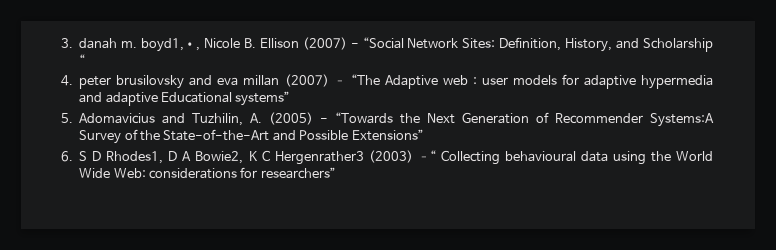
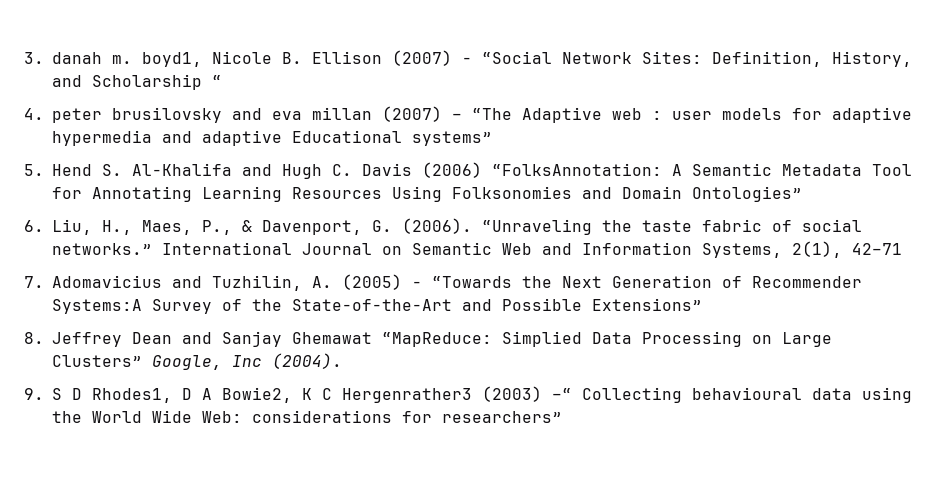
- 3. danah m. boyd1,•, Nicole B. Ellison (2007) - “Social Network Sites: Definition, History, and Scholarship “
+ 3. danah m. boyd1, Nicole B. Ellison (2007) - “Social Network Sites: Definition, History, and Scholarship “
- 5. Adomavicius and Tuzhilin, A. (2005) - “Towards the Next Generation of Recommender Systems:A Survey of the State-of-the-Art and Possible Extensions”
+ 5. Hend S. Al-Khalifa and Hugh C. Davis (2006) “FolksAnnotation: A Semantic Metadata Tool for Annotating Learning Resources Using Folksonomies and Domain Ontologies”
+ 6. Liu, H., Maes, P., & Davenport, G. (2006). “Unraveling the taste fabric of social networks.” International Journal on Semantic Web and Information Systems, 2(1), 42–71
+ 7. Adomavicius and Tuzhilin, A. (2005) - “Towards the Next Generation of Recommender Systems:A Survey of the State-of-the-Art and Possible Extensions”
- 6. S D Rhodes1, D A Bowie2, K C Hergenrather3 (2003) –“ Collecting behavioural data using the World Wide Web: considerations for researchers”
+ 8. Jeffrey Dean and Sanjay Ghemawat “MapReduce: Simplied Data Processing on Large Clusters” Google, Inc (2004).
+ 9. S D Rhodes1, D A Bowie2, K C Hergenrather3 (2003) –“ Collecting behavioural data using the World Wide Web: considerations for researchers”

